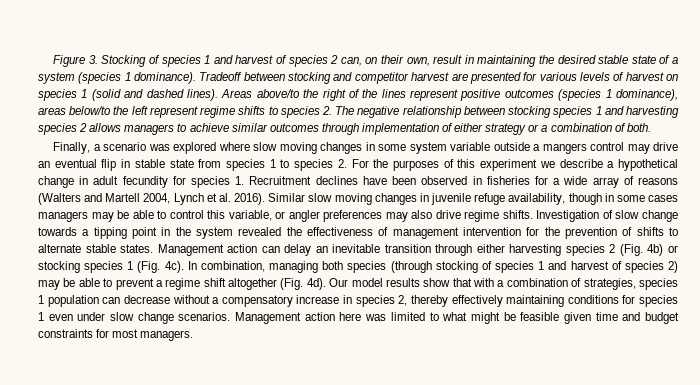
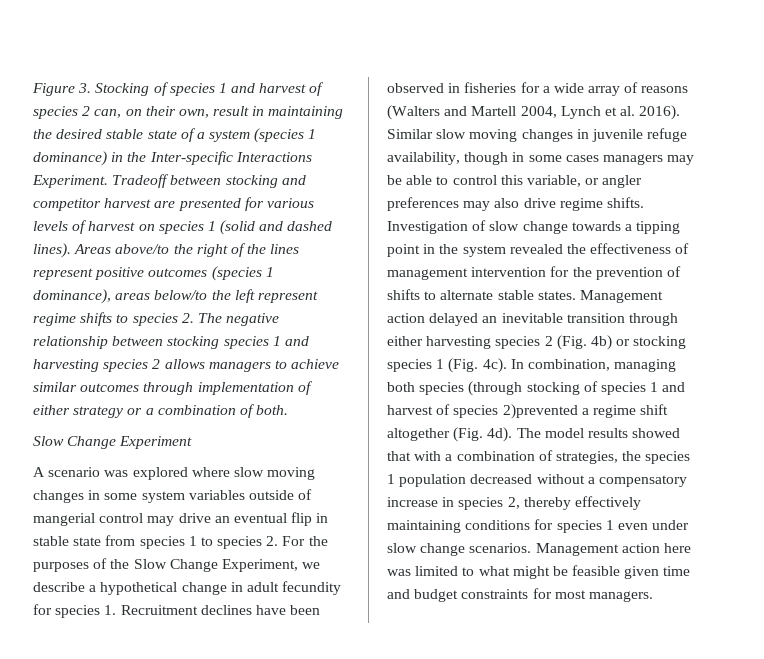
- Figure 3. Stocking of species 1 and harvest of species 2 can, on their own, result in maintaining the desired stable state of a system (species 1 dominance).
+ Figure 3. Stocking of species 1 and harvest of species 2 can, on their own, result in maintaining the desired stable state of a system (species 1 dominance) in the Inter-specific Interactions Experiment.
- Finally, a scenario was explored where slow moving changes in some system variable outside a mangers control may drive an eventual flip in stable state from species 1 to species 2. For the purposes of this experiment we describe a hypothetical change in adult fecundity for species 1. Recruitment declines have been observed in fisheries for a wide array of reasons (Walters and Martell 2004, Lynch et al. 2016).
+ Slow Change Experiment
+ A scenario was explored where slow moving changes in some system variables outside of mangerial control may drive an eventual flip in stable state from species 1 to species 2. For the purposes of the Slow Change Experiment, we describe a hypothetical change in adult fecundity for species 1. Recruitment declines have been observed in fisheries for a wide array of reasons (Walters and Martell 2004, Lynch et al. 2016).
- Management action can delay an inevitable transition through either harvesting species 2 (Fig. 4b) or stocking species 1 (Fig. 4c).
+ Management action delayed an inevitable transition through either harvesting species 2 (Fig. 4b) or stocking species 1 (Fig. 4c).
- In combination, managing both species (through stocking of species 1 and harvest of species 2) may be able to prevent a regime shift altogether (Fig. 4d).
+ In combination, managing both species (through stocking of species 1 and harvest of species 2)prevented a regime shift altogether (Fig. 4d).
- Our model results show that with a combination of strategies, species 1 population can decrease without a compensatory increase in species 2, thereby effectively maintaining conditions for species 1 even under slow change scenarios.
+ The model results showed that with a combination of strategies, the species 1 population decreased without a compensatory increase in species 2, thereby effectively maintaining conditions for species 1 even under slow change scenarios.

